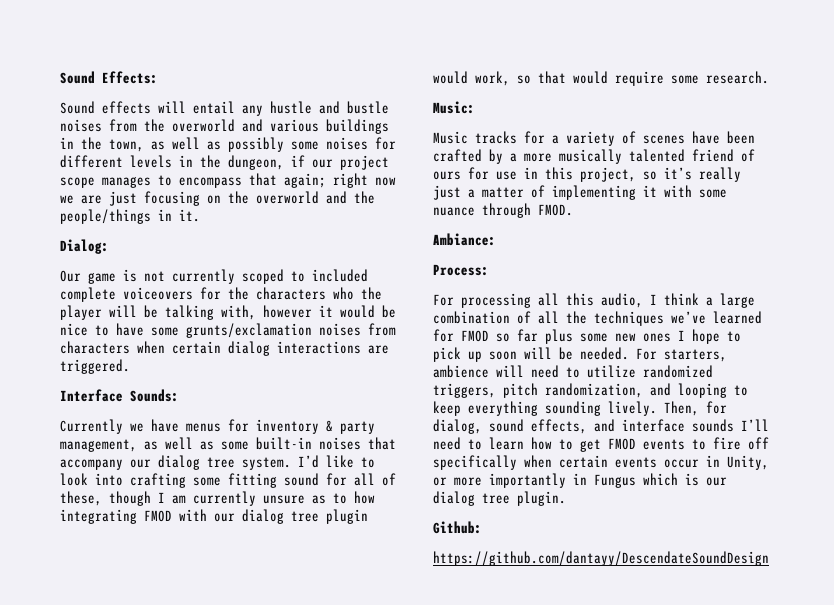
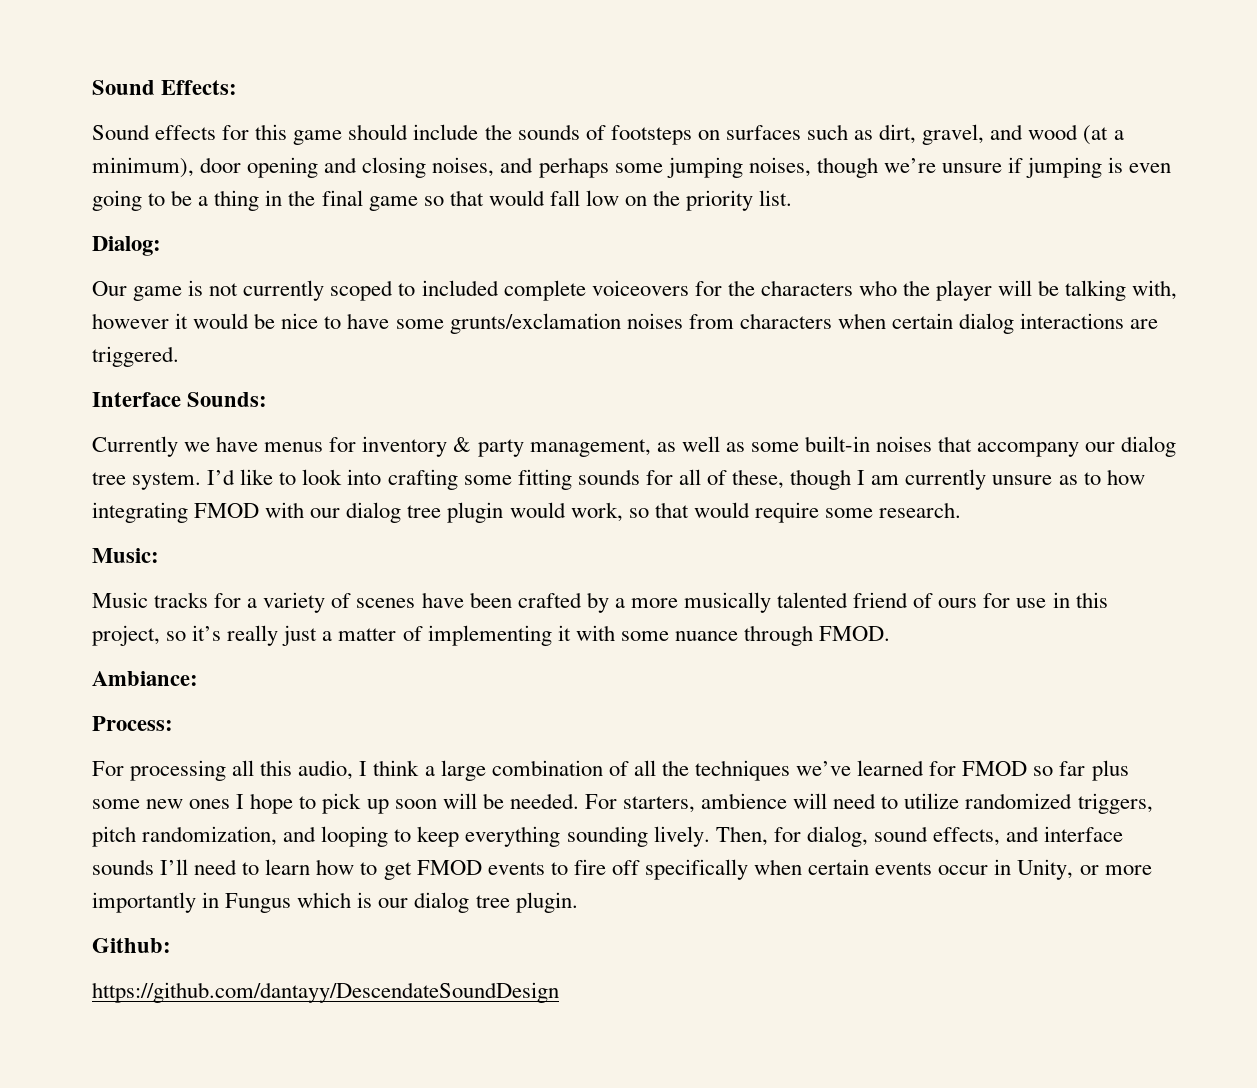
- Sound effects will entail any hustle and bustle noises from the overworld and various buildings in the town, as well as possibly some noises for different levels in the dungeon, if our project scope manages to encompass that again; right now we are just focusing on the overworld and the people/things in it.
+ Sound effects for this game should include the sounds of footsteps on surfaces such as dirt, gravel, and wood (at a minimum), door opening and closing noises, and perhaps some jumping noises, though we’re unsure if jumping is even going to be a thing in the final game so that would fall low on the priority list.
- I’d like to look into crafting some fitting sound for all of these, though I am currently unsure as to how integrating FMOD with our dialog tree plugin would work, so that would require some research.
+ I’d like to look into crafting some fitting sounds for all of these, though I am currently unsure as to how integrating FMOD with our dialog tree plugin would work, so that would require some research.

